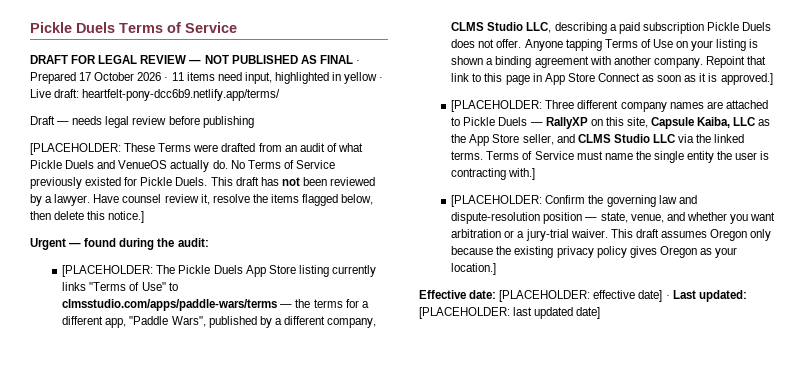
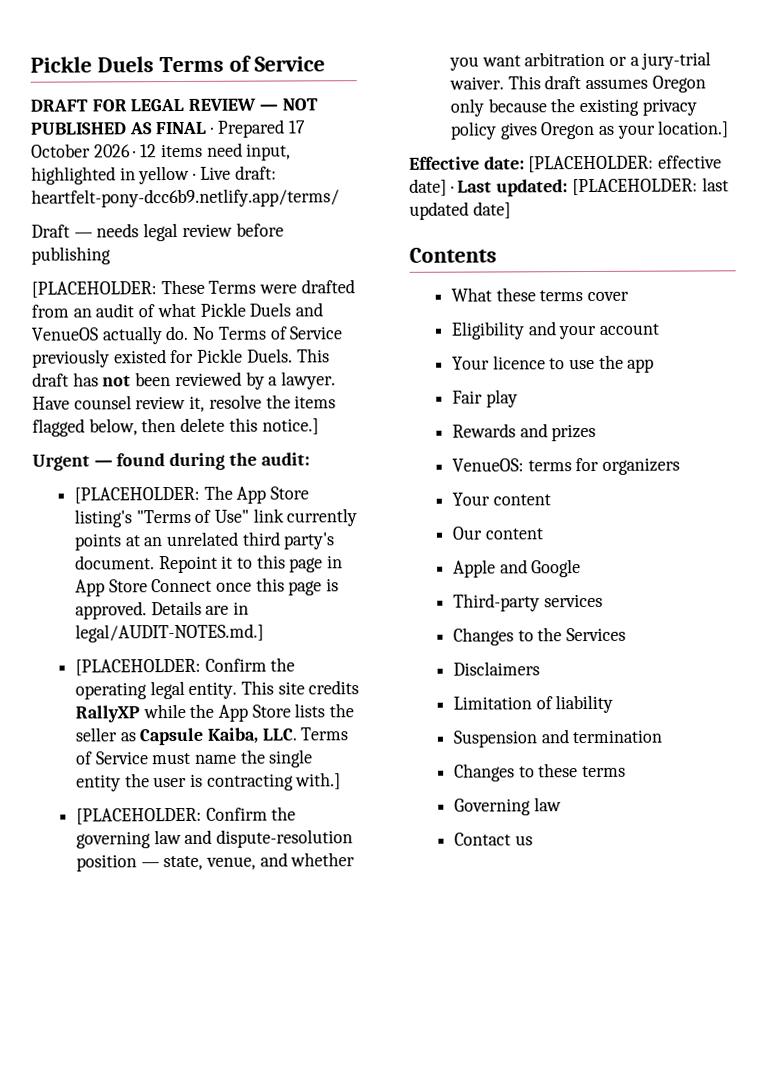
- DRAFT FOR LEGAL REVIEW — NOT PUBLISHED AS FINAL · Prepared 17 October 2026 · 11 items need input, highlighted in yellow · Live draft: heartfelt-pony-dcc6b9.netlify.app/terms/
+ DRAFT FOR LEGAL REVIEW — NOT PUBLISHED AS FINAL · Prepared 17 October 2026 · 12 items need input, highlighted in yellow · Live draft: heartfelt-pony-dcc6b9.netlify.app/terms/
- [PLACEHOLDER: The Pickle Duels App Store listing currently links "Terms of Use" to clmsstudio.com/apps/paddle-wars/terms — the terms for a different app, "Paddle Wars", published by a different company, CLMS Studio LLC, describing a paid subscription Pickle Duels does not offer. Anyone tapping Terms of Use on your listing is shown a binding agreement with another company. Repoint that link to this page in App Store Connect as soon as it is approved.]
- [PLACEHOLDER: Three different company names are attached to Pickle Duels — RallyXP on this site, Capsule Kaiba, LLC as the App Store seller, and CLMS Studio LLC via the linked terms. Terms of Service must name the single entity the user is contracting with.]
+ [PLACEHOLDER: The App Store listing's "Terms of Use" link currently points at an unrelated third party's document. Repoint it to this page in App Store Connect once this page is approved. Details are in legal/AUDIT-NOTES.md.]
+ [PLACEHOLDER: Confirm the operating legal entity. This site credits RallyXP while the App Store lists the seller as Capsule Kaiba, LLC. Terms of Service must name the single entity the user is contracting with.]
+ Contents
+ What these terms cover
+ Eligibility and your account
+ Your licence to use the app
+ Fair play
+ Rewards and prizes
+ VenueOS: terms for organizers
+ Your content
+ Our content
+ Apple and Google
+ Third-party services
+ Changes to the Services
+ Disclaimers
+ Limitation of liability
+ Suspension and termination
+ Changes to these terms
+ Governing law
+ Contact us

